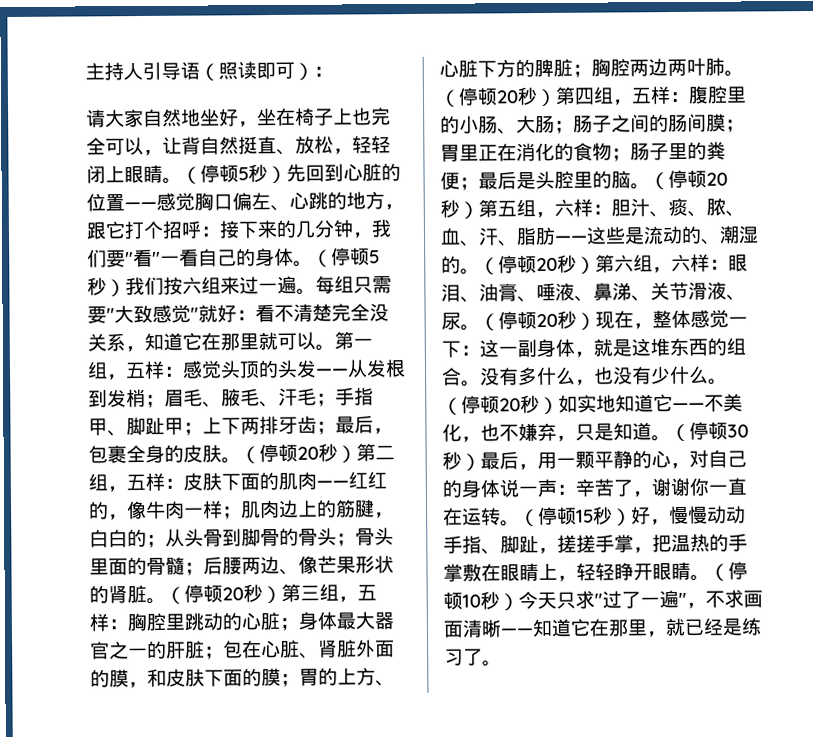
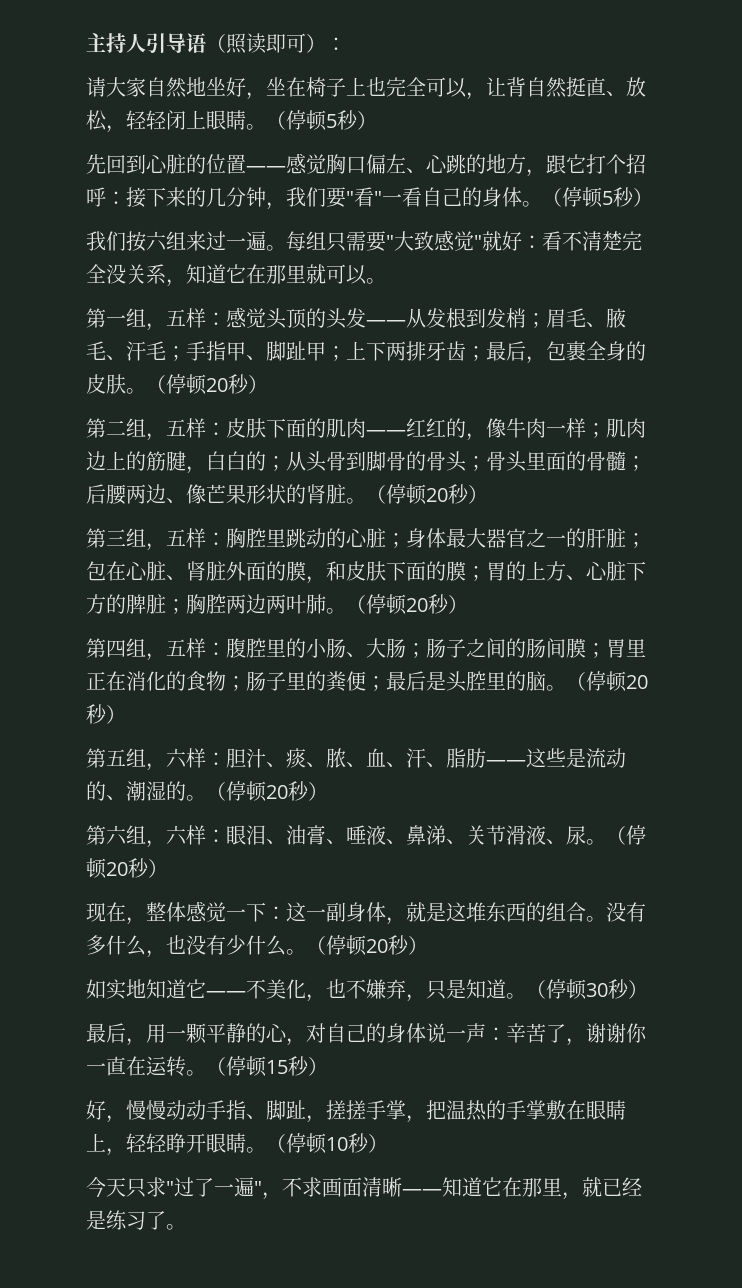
- 请大家自然地坐好，坐在椅子上也完全可以，让背自然挺直、放松，轻轻闭上眼睛。（停顿5秒）先回到心脏的位置——感觉胸口偏左、心跳的地方，跟它打个招呼：接下来的几分钟，我们要"看"一看自己的身体。（停顿5秒）我们按六组来过一遍。
+ 请大家自然地坐好，坐在椅子上也完全可以，让背自然挺直、放松，轻轻闭上眼睛。（停顿5秒）
+ 先回到心脏的位置——感觉胸口偏左、心跳的地方，跟它打个招呼：接下来的几分钟，我们要"看"一看自己的身体。（停顿5秒）
+ 我们按六组来过一遍。
- 每组只需要"大致感觉"就好：看不清楚完全没关系，知道它在那里就可以。第一组，五样：感觉头顶的头发——从发根到发梢；眉毛、腋毛、汗毛；手指甲、脚趾甲；上下两排牙齿；最后，包裹全身的皮肤。（停顿20秒）第二组，五样：
+ 每组只需要"大致感觉"就好：看不清楚完全没关系，知道它在那里就可以。
+ 第一组，五样：感觉头顶的头发——从发根到发梢；眉毛、腋毛、汗毛；手指甲、脚趾甲；上下两排牙齿；最后，包裹全身的皮肤。（停顿20秒）
+ 第二组，五样：
- 后腰两边、像芒果形状的肾脏。（停顿20秒）第三组，五样：
+ 后腰两边、像芒果形状的肾脏。（停顿20秒）
+ 第三组，五样：
- 胸腔两边两叶肺。（停顿20秒）第四组，五样：
+ 胸腔两边两叶肺。（停顿20秒）
+ 第四组，五样：
- 最后是头腔里的脑。（停顿20秒）第五组，六样：胆汁、痰、脓、血、汗、脂肪——这些是流动的、潮湿的。（停顿20秒）第六组，六样：眼泪、油膏、唾液、鼻涕、关节滑液、尿。（停顿20秒）现在，整体感觉一下：这一副身体，就是这堆东西的组合。
+ 最后是头腔里的脑。（停顿20秒）
+ 第五组，六样：胆汁、痰、脓、血、汗、脂肪——这些是流动的、潮湿的。（停顿20秒）
+ 第六组，六样：眼泪、油膏、唾液、鼻涕、关节滑液、尿。（停顿20秒）
+ 现在，整体感觉一下：这一副身体，就是这堆东西的组合。
- 没有多什么，也没有少什么。（停顿20秒）如实地知道它——不美化，也不嫌弃，只是知道。
+ 没有多什么，也没有少什么。（停顿20秒）
+ 如实地知道它——不美化，也不嫌弃，只是知道。
- （停顿30秒）最后，用一颗平静的心，对自己的身体说一声：辛苦了，谢谢你一直在运转。
+ （停顿30秒）
+ 最后，用一颗平静的心，对自己的身体说一声：辛苦了，谢谢你一直在运转。
- （停顿15秒）好，慢慢动动手指、脚趾，搓搓手掌，把温热的手掌敷在眼睛上，轻轻睁开眼睛。
+ （停顿15秒）
+ 好，慢慢动动手指、脚趾，搓搓手掌，把温热的手掌敷在眼睛上，轻轻睁开眼睛。
- （停顿10秒）今天只求"过了一遍"，不求画面清晰——知道它在那里，就已经是练习了。
+ （停顿10秒）
+ 今天只求"过了一遍"，不求画面清晰——知道它在那里，就已经是练习了。

